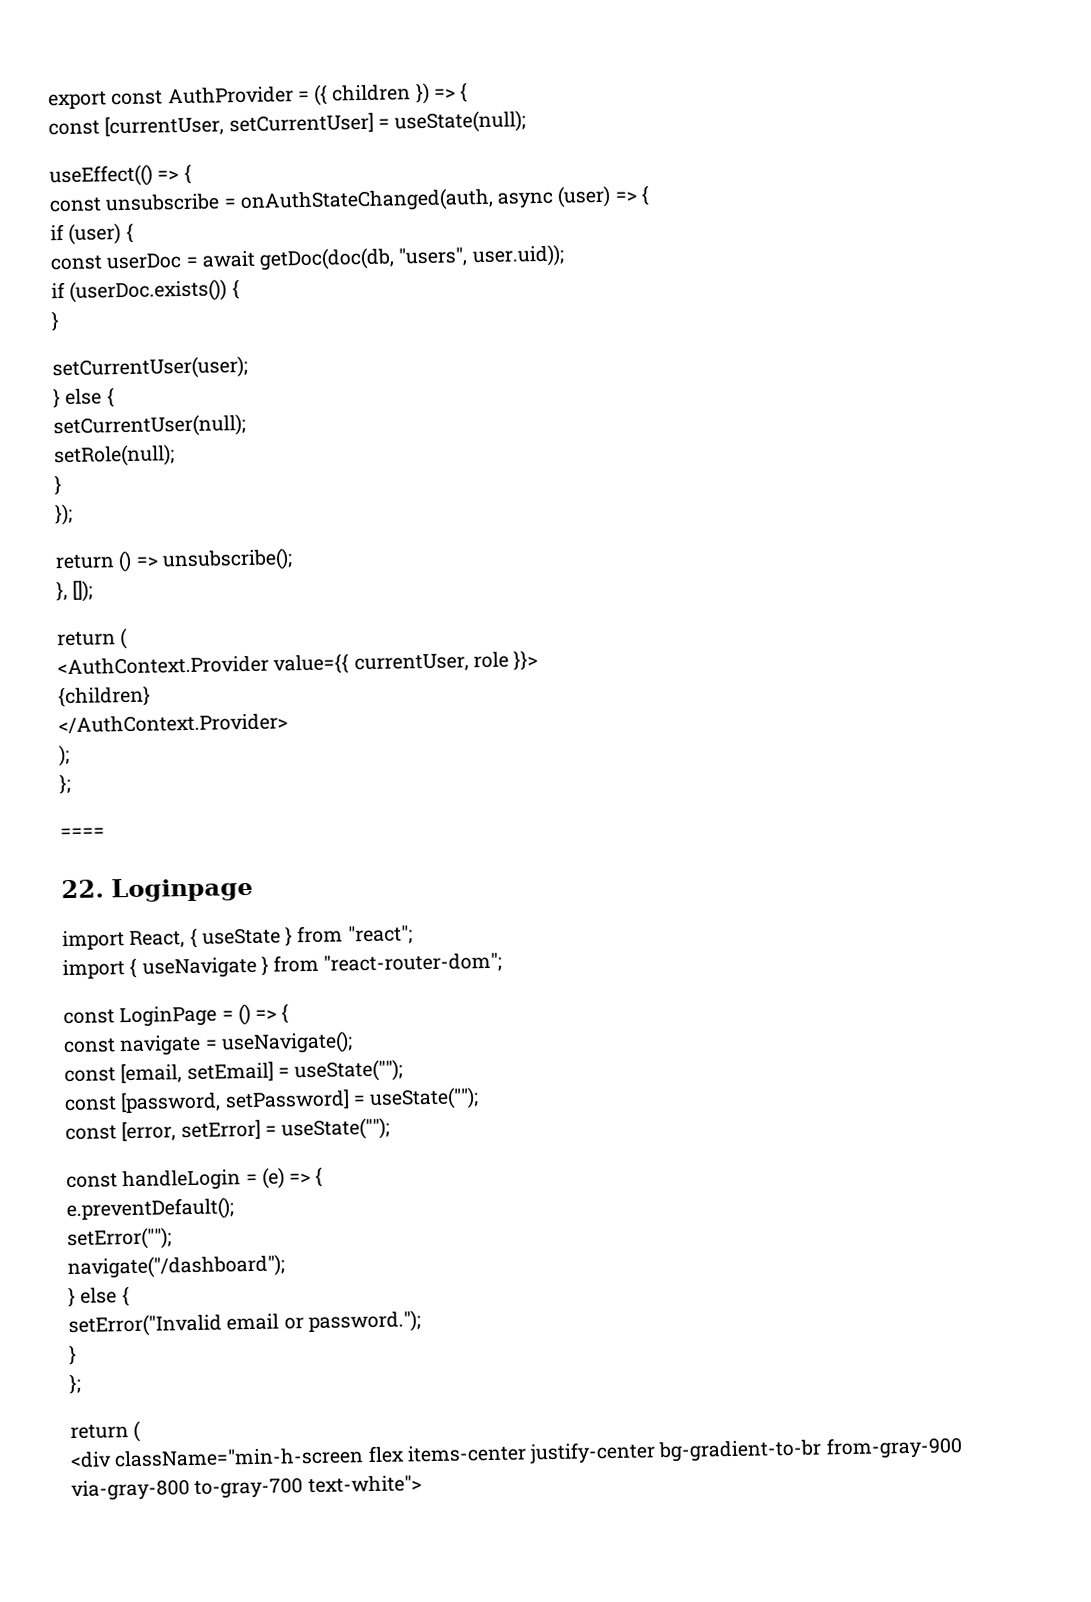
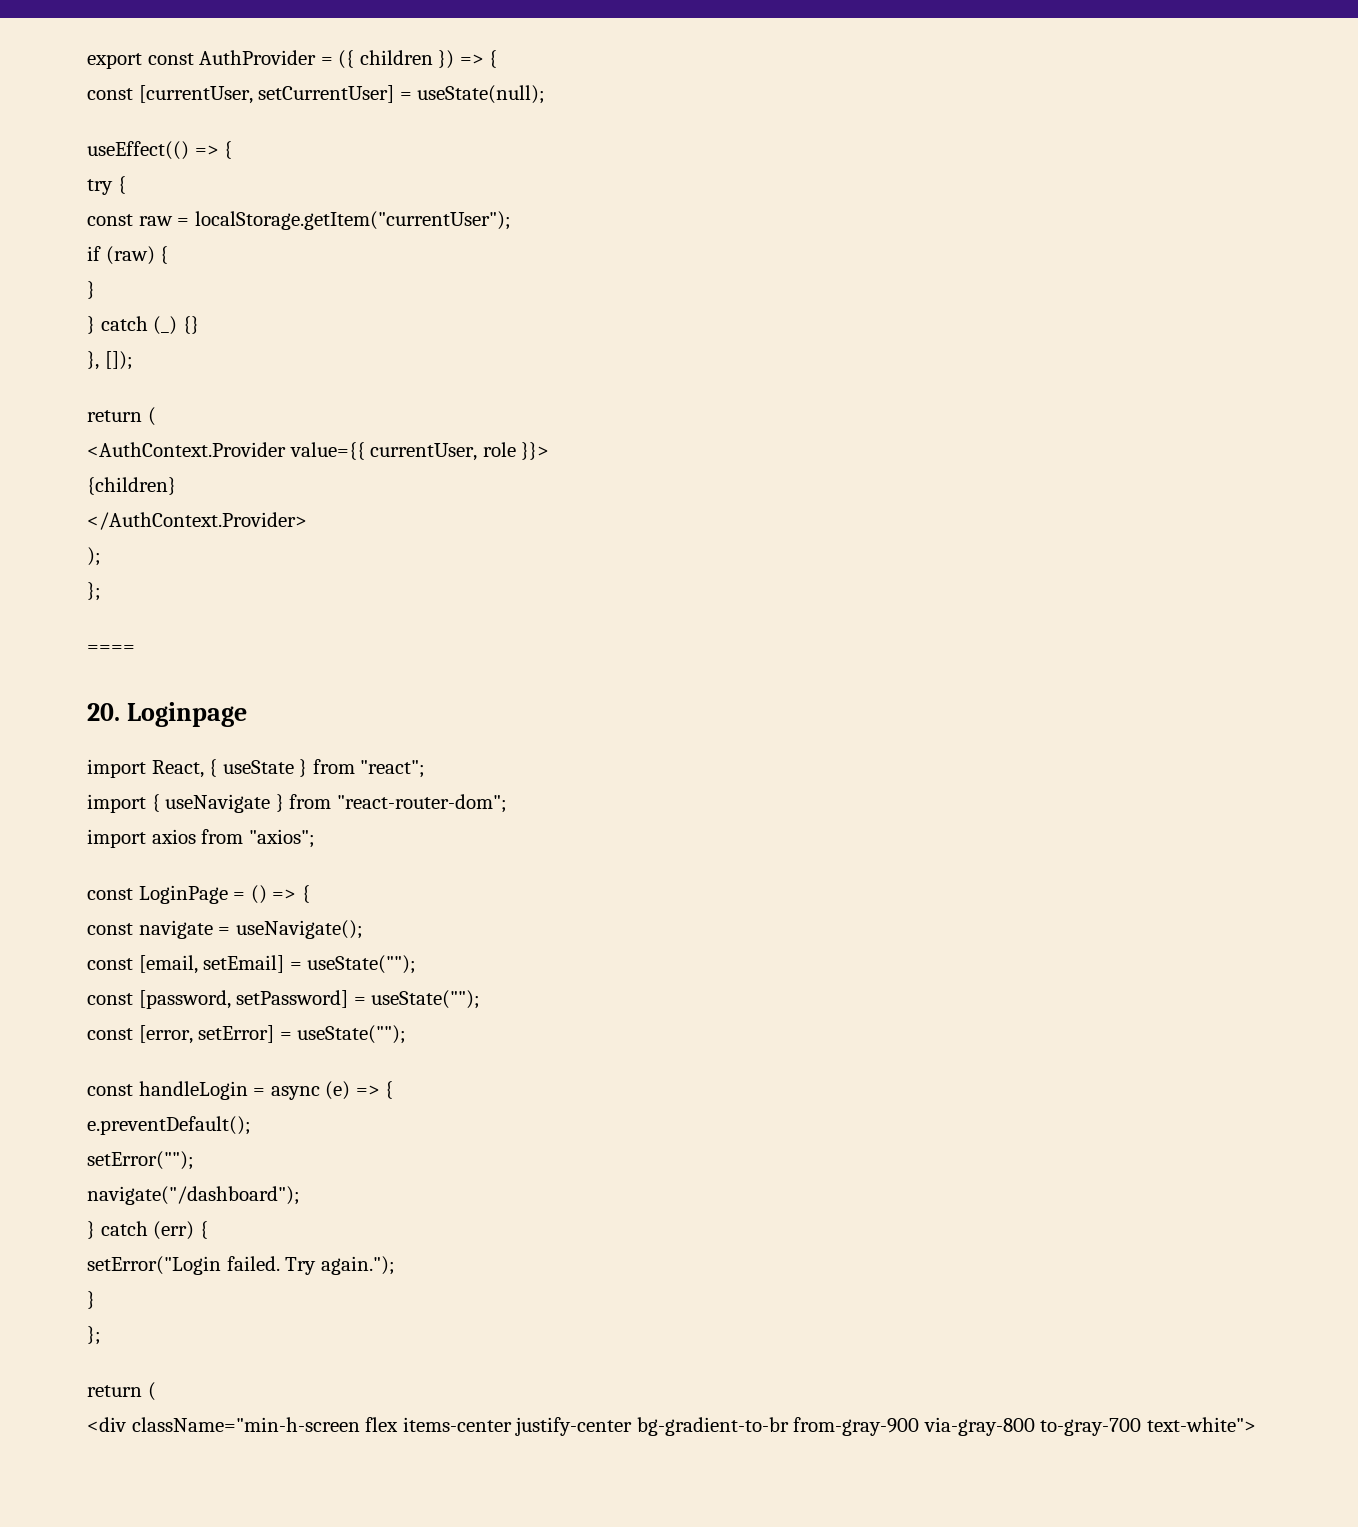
- const unsubscribe = onAuthStateChanged(auth, async (user) => {
- if (user) {
- const userDoc = await getDoc(doc(db, "users", user.uid));
- if (userDoc.exists()) {
+ try {
+ const raw = localStorage.getItem("currentUser");
+ if (raw) {
- setCurrentUser(user);
- } else {
- setCurrentUser(null);
- setRole(null);
- }
- });
- return () => unsubscribe();
+ } catch (_) {}
- 22. Loginpage
+ 20. Loginpage
+ import axios from "axios";
- const handleLogin = (e) => {
+ const handleLogin = async (e) => {
  navigate("/dashboard");
- } else {
- setError("Invalid email or password.");
+ } catch (err) {
+ setError("Login failed. Try again.");

